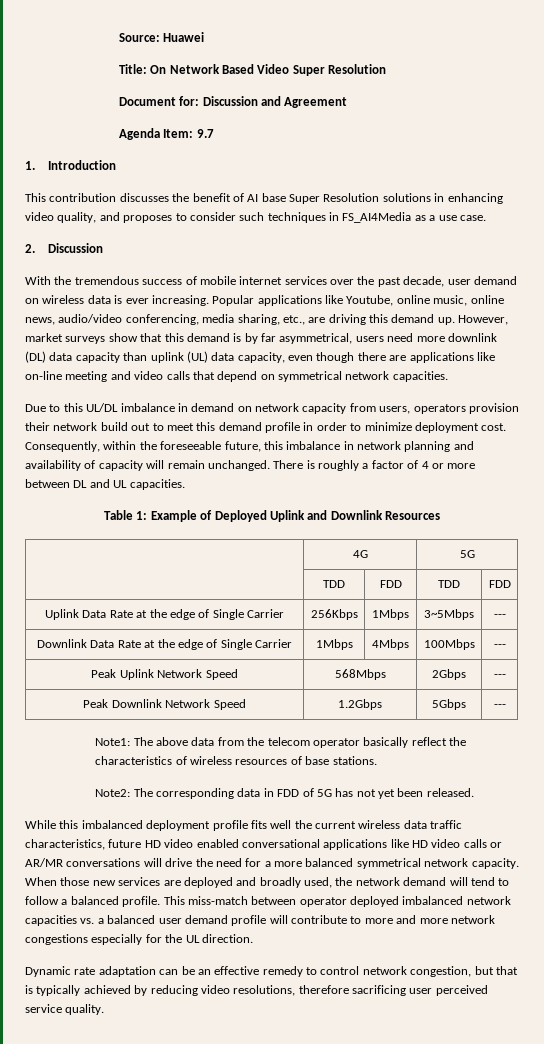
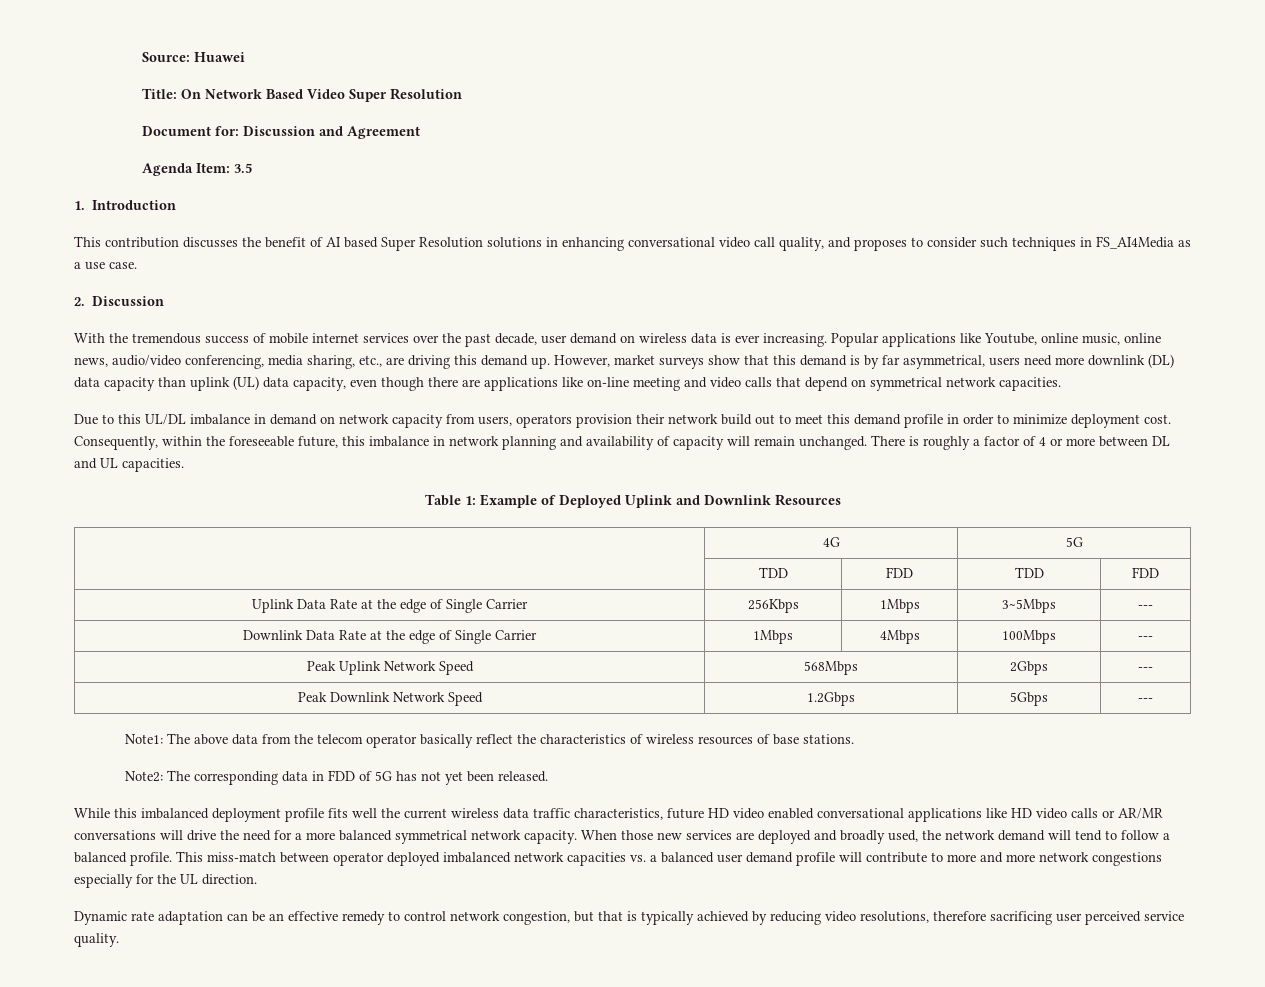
- Agenda Item: 9.7
+ Agenda Item: 3.5
- This contribution discusses the benefit of AI base Super Resolution solutions in enhancing video quality, and proposes to consider such techniques in FS_AI4Media as a use case.
+ This contribution discusses the benefit of AI based Super Resolution solutions in enhancing conversational video call quality, and proposes to consider such techniques in FS_AI4Media as a use case.

